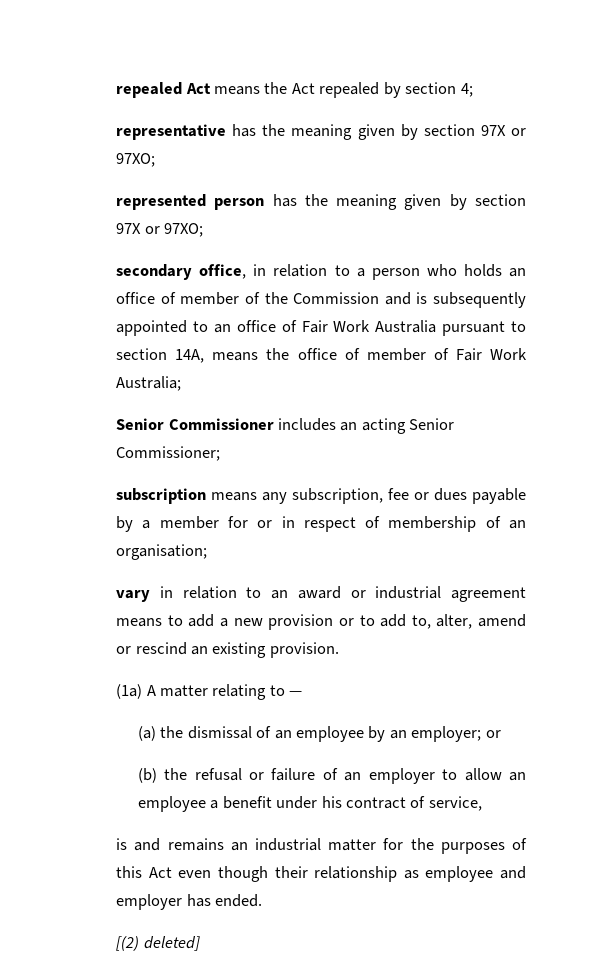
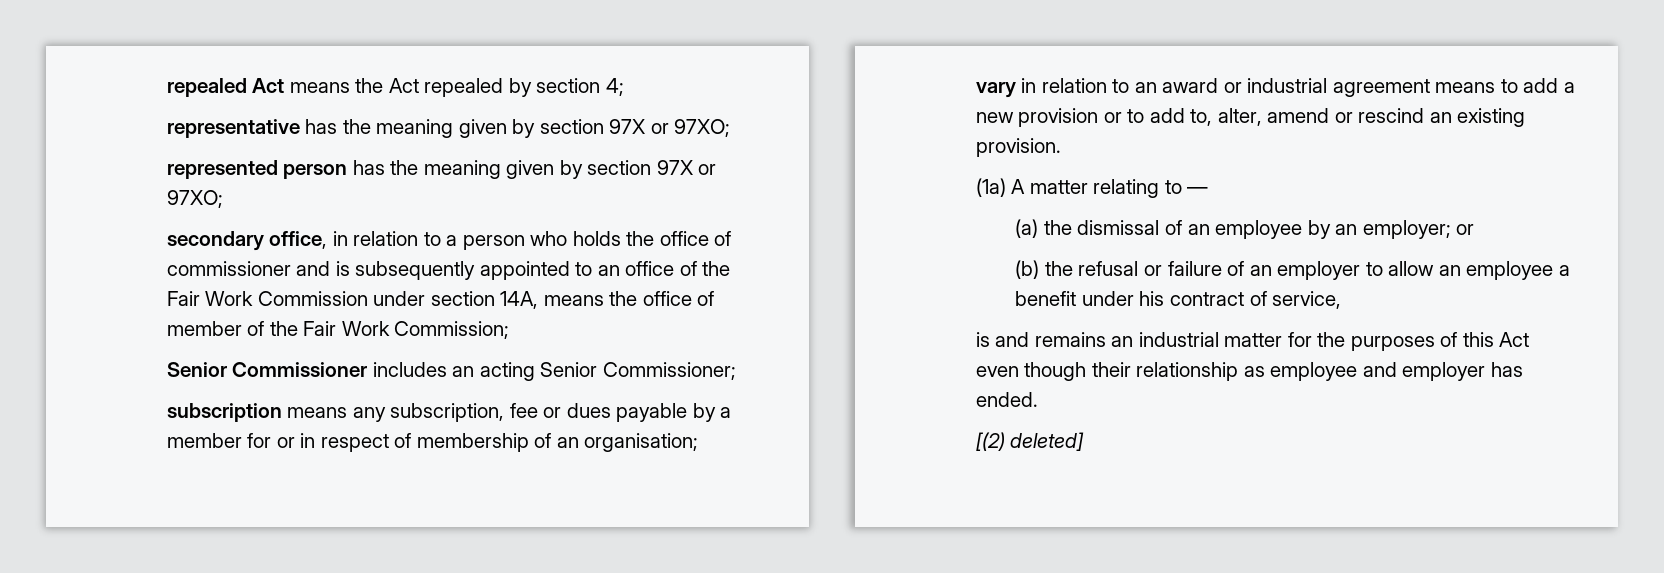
- secondary office, in relation to a person who holds an office of member of the Commission and is subsequently appointed to an office of Fair Work Australia pursuant to section 14A, means the office of member of Fair Work Australia;
+ secondary office, in relation to a person who holds the office of commissioner and is subsequently appointed to an office of the Fair Work Commission under section 14A, means the office of member of the Fair Work Commission;

